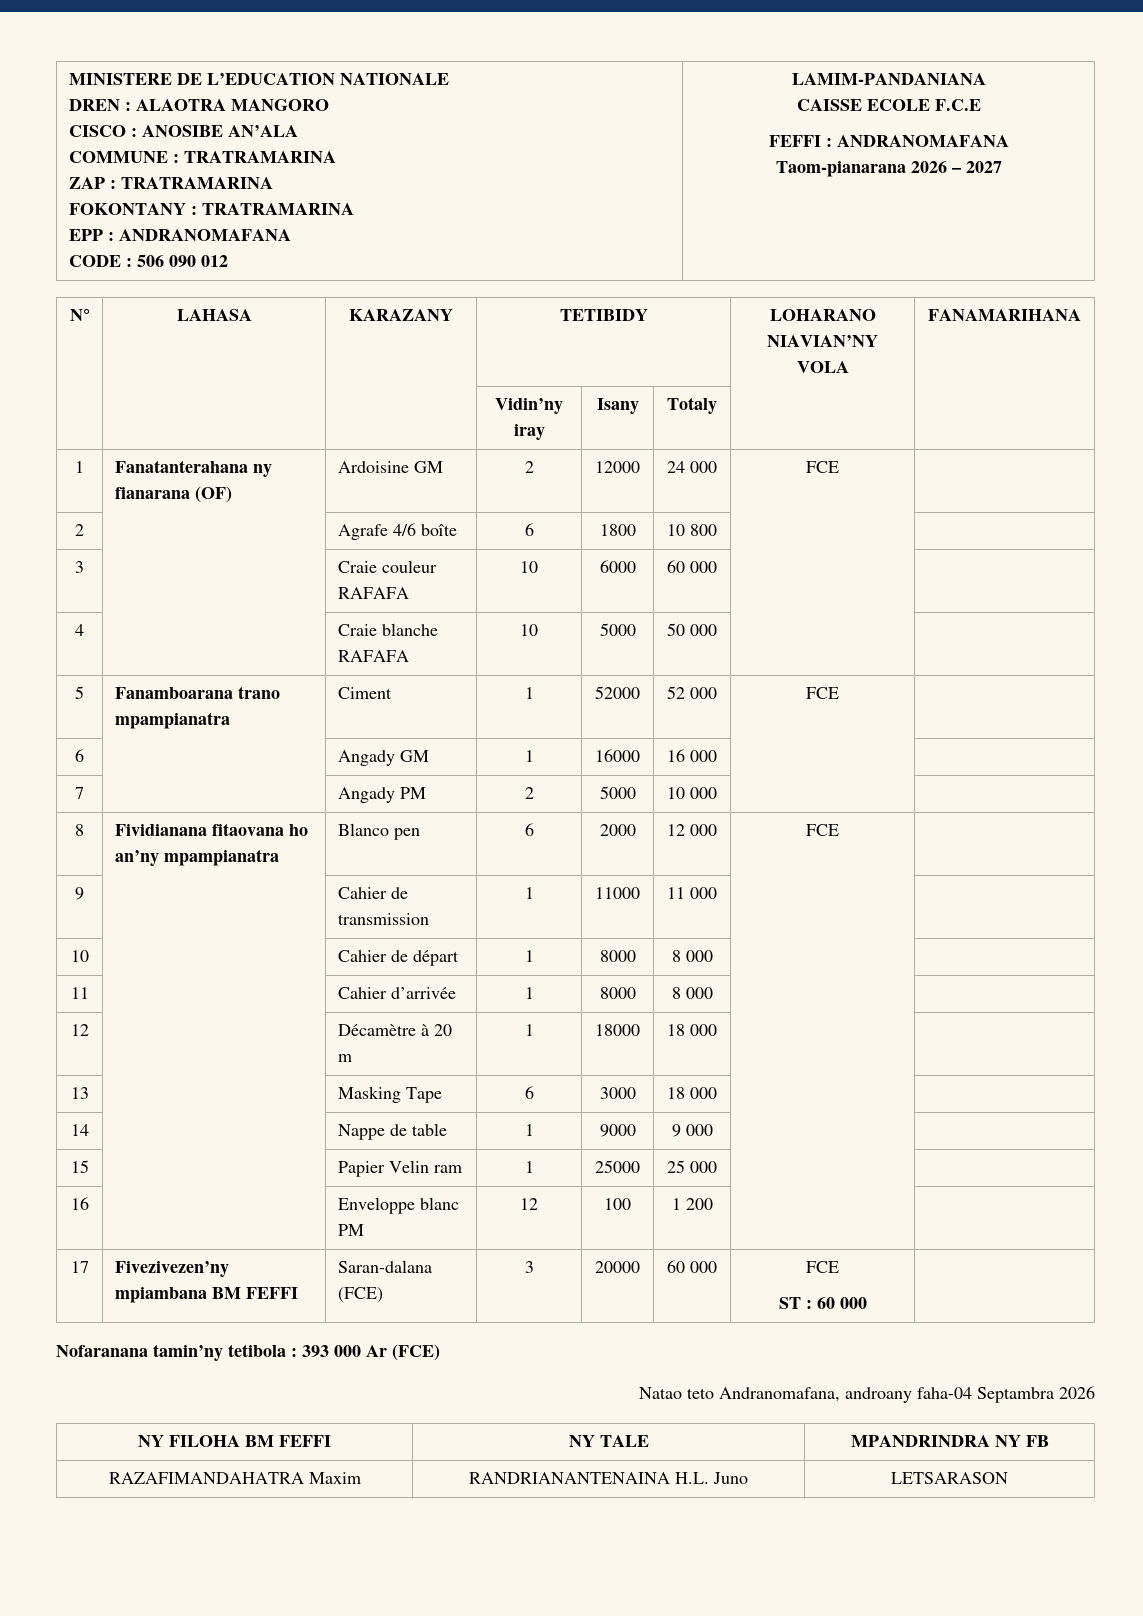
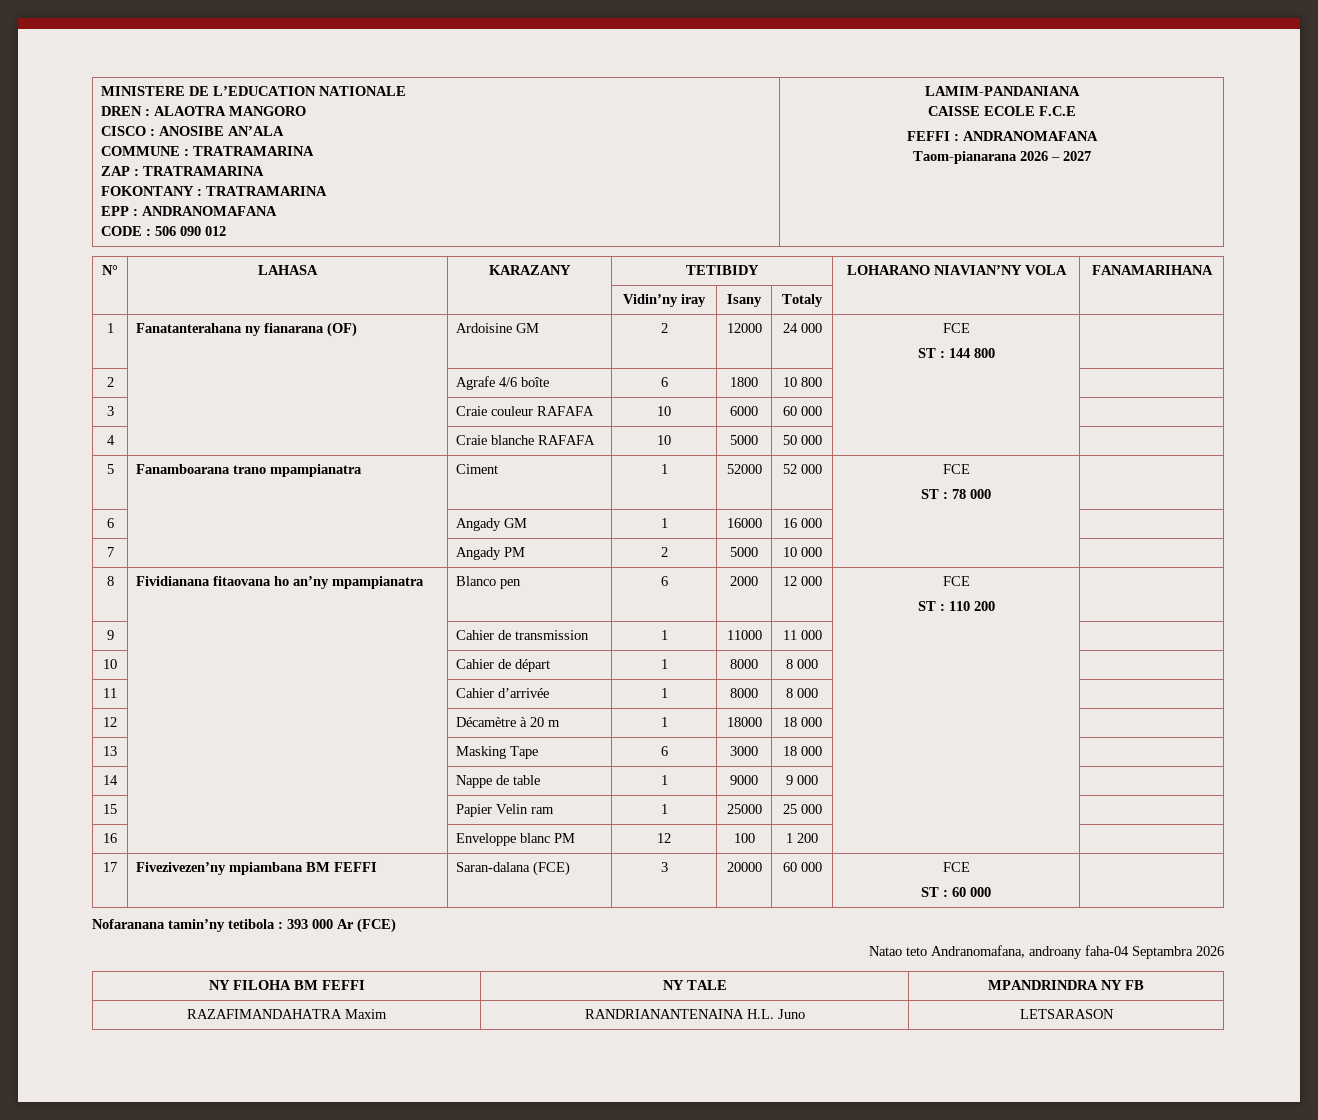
- 1 | Fanatanterahana ny fianarana (OF) | Ardoisine GM | 2 | 12000 | 24 000 | FCE |
+ 1 | Fanatanterahana ny fianarana (OF) | Ardoisine GM | 2 | 12000 | 24 000 | FCE
+ ST : 144 800 |
- 5 | Fanamboarana trano mpampianatra | Ciment | 1 | 52000 | 52 000 | FCE |
+ 5 | Fanamboarana trano mpampianatra | Ciment | 1 | 52000 | 52 000 | FCE
+ ST : 78 000 |
- 8 | Fividianana fitaovana ho an’ny mpampianatra | Blanco pen | 6 | 2000 | 12 000 | FCE |
+ 8 | Fividianana fitaovana ho an’ny mpampianatra | Blanco pen | 6 | 2000 | 12 000 | FCE
+ ST : 110 200 |

